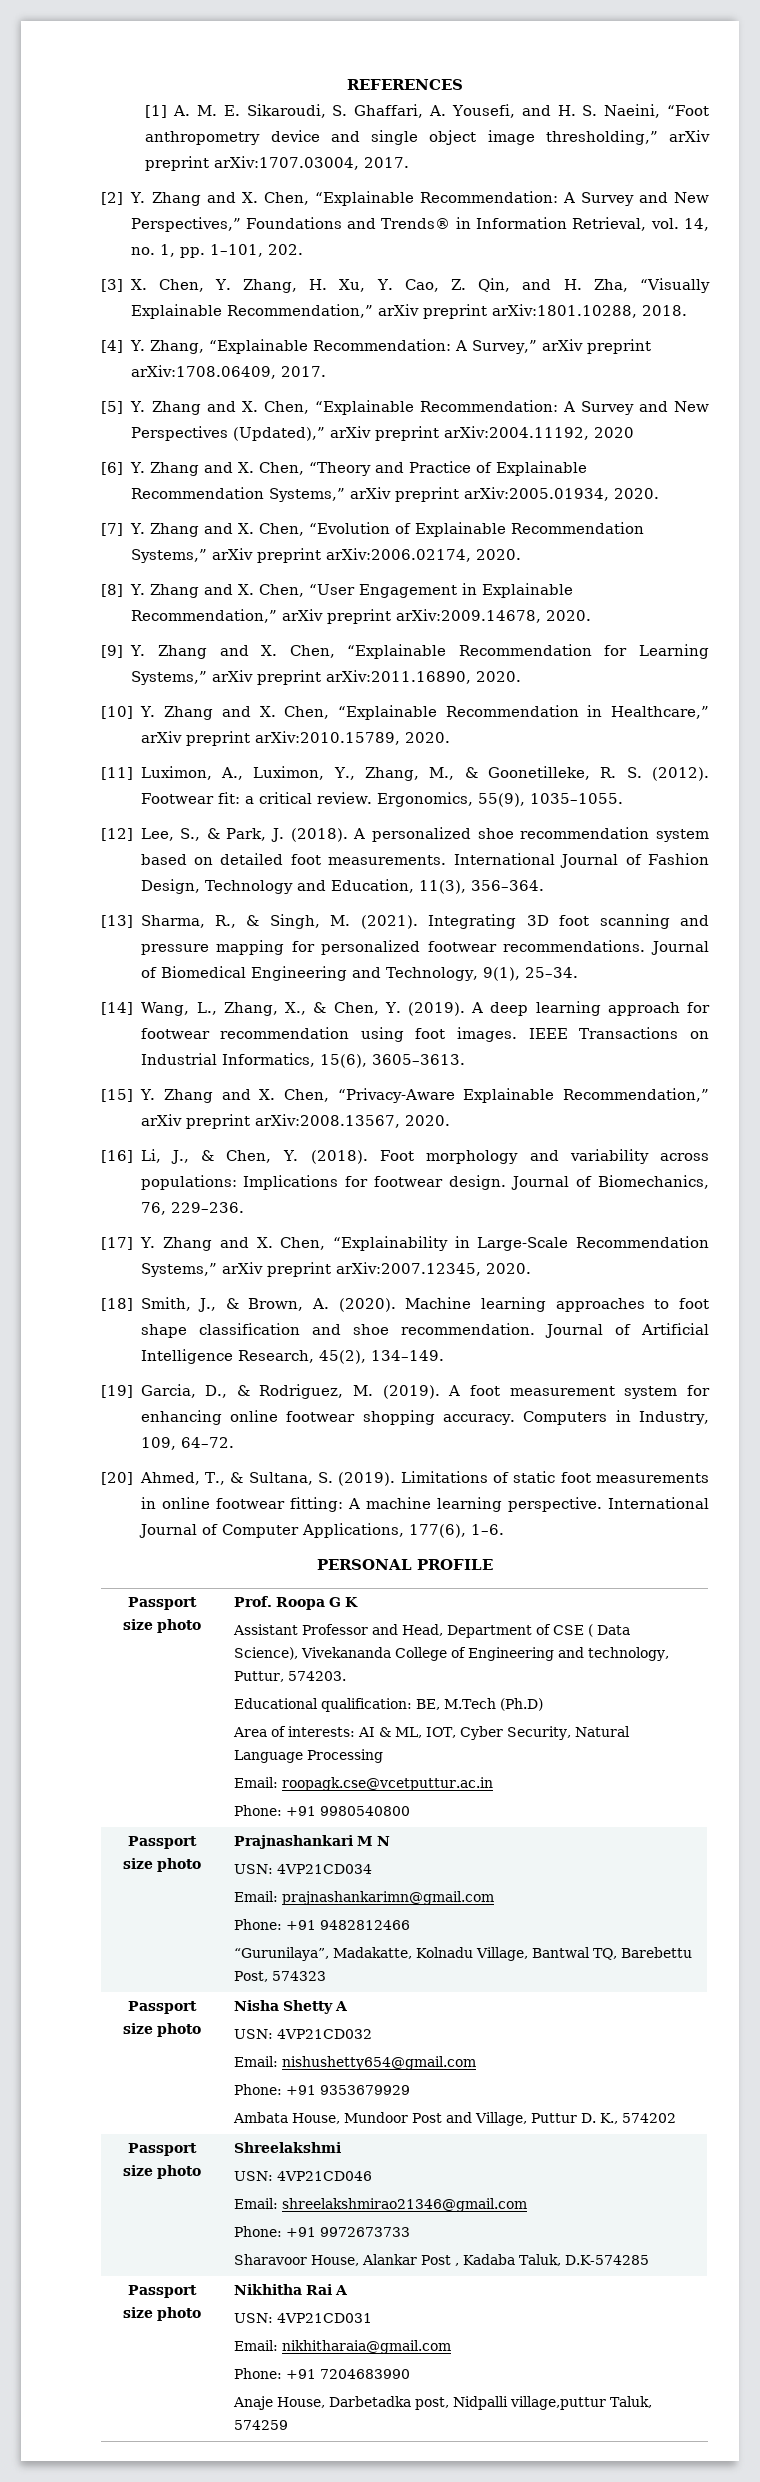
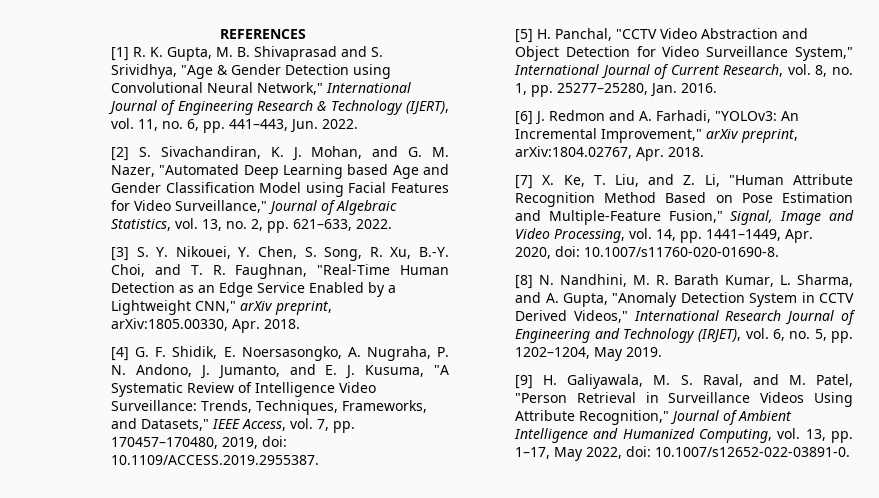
- [1] A. M. E. Sikaroudi, S. Ghaffari, A. Yousefi, and H. S. Naeini, “Foot anthropometry device and single object image thresholding,” arXiv preprint arXiv:1707.03004, 2017.
- [2] Y. Zhang and X. Chen, “Explainable Recommendation: A Survey and New Perspectives,” Foundations and Trends® in Information Retrieval, vol. 14, no. 1, pp. 1–101, 202.
- [3] X. Chen, Y. Zhang, H. Xu, Y. Cao, Z. Qin, and H. Zha, “Visually Explainable Recommendation,” arXiv preprint arXiv:1801.10288, 2018.
- [4] Y. Zhang, “Explainable Recommendation: A Survey,” arXiv preprint arXiv:1708.06409, 2017.
- [5] Y. Zhang and X. Chen, “Explainable Recommendation: A Survey and New Perspectives (Updated),” arXiv preprint arXiv:2004.11192, 2020
- [6] Y. Zhang and X. Chen, “Theory and Practice of Explainable Recommendation Systems,” arXiv preprint arXiv:2005.01934, 2020.
- [7] Y. Zhang and X. Chen, “Evolution of Explainable Recommendation Systems,” arXiv preprint arXiv:2006.02174, 2020.
- [8] Y. Zhang and X. Chen, “User Engagement in Explainable Recommendation,” arXiv preprint arXiv:2009.14678, 2020.
- [9] Y. Zhang and X. Chen, “Explainable Recommendation for Learning Systems,” arXiv preprint arXiv:2011.16890, 2020.
- [10] Y. Zhang and X. Chen, “Explainable Recommendation in Healthcare,” arXiv preprint arXiv:2010.15789, 2020.
- [11] Luximon, A., Luximon, Y., Zhang, M., & Goonetilleke, R. S. (2012). Footwear fit: a critical review. Ergonomics, 55(9), 1035–1055.
- [12] Lee, S., & Park, J. (2018). A personalized shoe recommendation system based on detailed foot measurements. International Journal of Fashion Design, Technology and Education, 11(3), 356–364.
- [13] Sharma, R., & Singh, M. (2021). Integrating 3D foot scanning and pressure mapping for personalized footwear recommendations. Journal of Biomedical Engineering and Technology, 9(1), 25–34.
- [14] Wang, L., Zhang, X., & Chen, Y. (2019). A deep learning approach for footwear recommendation using foot images. IEEE Transactions on Industrial Informatics, 15(6), 3605–3613.
- [15] Y. Zhang and X. Chen, “Privacy-Aware Explainable Recommendation,” arXiv preprint arXiv:2008.13567, 2020.
- [16] Li, J., & Chen, Y. (2018). Foot morphology and variability across populations: Implications for footwear design. Journal of Biomechanics, 76, 229–236.
- [17] Y. Zhang and X. Chen, “Explainability in Large-Scale Recommendation Systems,” arXiv preprint arXiv:2007.12345, 2020.
- [18] Smith, J., & Brown, A. (2020). Machine learning approaches to foot shape classification and shoe recommendation. Journal of Artificial Intelligence Research, 45(2), 134–149.
- [19] Garcia, D., & Rodriguez, M. (2019). A foot measurement system for enhancing online footwear shopping accuracy. Computers in Industry, 109, 64–72.
- [20] Ahmed, T., & Sultana, S. (2019). Limitations of static foot measurements in online footwear fitting: A machine learning perspective. International Journal of Computer Applications, 177(6), 1–6.
- PERSONAL PROFILE
- Passport size photo | Prof. Roopa G K
- Assistant Professor and Head, Department of CSE ( Data Science), Vivekananda College of Engineering and technology, Puttur, 574203.
- Educational qualification: BE, M.Tech (Ph.D)
- Area of interests: AI & ML, IOT, Cyber Security, Natural Language Processing
- Email: roopagk.cse@vcetputtur.ac.in
- Phone: +91 9980540800
- Passport size photo | Prajnashankari M N
- USN: 4VP21CD034
- Email: prajnashankarimn@gmail.com
- Phone: +91 9482812466
- “Gurunilaya”, Madakatte, Kolnadu Village, Bantwal TQ, Barebettu Post, 574323
- Passport size photo | Nisha Shetty A
- USN: 4VP21CD032
- Email: nishushetty654@gmail.com
- Phone: +91 9353679929
- Ambata House, Mundoor Post and Village, Puttur D. K., 574202
- Passport size photo | Shreelakshmi
- USN: 4VP21CD046
- Email: shreelakshmirao21346@gmail.com
- Phone: +91 9972673733
- Sharavoor House, Alankar Post , Kadaba Taluk, D.K-574285
- Passport size photo | Nikhitha Rai A
- USN: 4VP21CD031
- Email: nikhitharaia@gmail.com
- Phone: +91 7204683990
- Anaje House, Darbetadka post, Nidpalli village,puttur Taluk, 574259
+ [1] R. K. Gupta, M. B. Shivaprasad and S. Srividhya, "Age & Gender Detection using Convolutional Neural Network," International Journal of Engineering Research & Technology (IJERT), vol. 11, no. 6, pp. 441–443, Jun. 2022.
+ [2] S. Sivachandiran, K. J. Mohan, and G. M. Nazer, "Automated Deep Learning based Age and Gender Classification Model using Facial Features for Video Surveillance," Journal of Algebraic Statistics, vol. 13, no. 2, pp. 621–633, 2022.
+ [3] S. Y. Nikouei, Y. Chen, S. Song, R. Xu, B.-Y. Choi, and T. R. Faughnan, "Real-Time Human Detection as an Edge Service Enabled by a Lightweight CNN," arXiv preprint, arXiv:1805.00330, Apr. 2018.
+ [4] G. F. Shidik, E. Noersasongko, A. Nugraha, P. N. Andono, J. Jumanto, and E. J. Kusuma, "A Systematic Review of Intelligence Video Surveillance: Trends, Techniques, Frameworks, and Datasets," IEEE Access, vol. 7, pp. 170457–170480, 2019, doi: 10.1109/ACCESS.2019.2955387.
+ [5] H. Panchal, "CCTV Video Abstraction and Object Detection for Video Surveillance System," International Journal of Current Research, vol. 8, no. 1, pp. 25277–25280, Jan. 2016.
+ [6] J. Redmon and A. Farhadi, "YOLOv3: An Incremental Improvement," arXiv preprint, arXiv:1804.02767, Apr. 2018.
+ [7] X. Ke, T. Liu, and Z. Li, "Human Attribute Recognition Method Based on Pose Estimation and Multiple-Feature Fusion," Signal, Image and Video Processing, vol. 14, pp. 1441–1449, Apr. 2020, doi: 10.1007/s11760-020-01690-8.
+ [8] N. Nandhini, M. R. Barath Kumar, L. Sharma, and A. Gupta, "Anomaly Detection System in CCTV Derived Videos," International Research Journal of Engineering and Technology (IRJET), vol. 6, no. 5, pp. 1202–1204, May 2019.
+ [9] H. Galiyawala, M. S. Raval, and M. Patel, "Person Retrieval in Surveillance Videos Using Attribute Recognition," Journal of Ambient Intelligence and Humanized Computing, vol. 13, pp. 1–17, May 2022, doi: 10.1007/s12652-022-03891-0.

